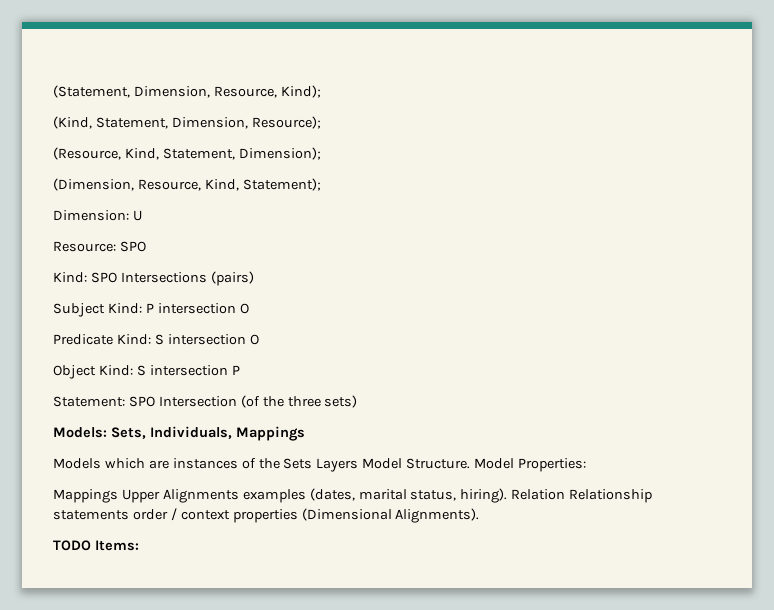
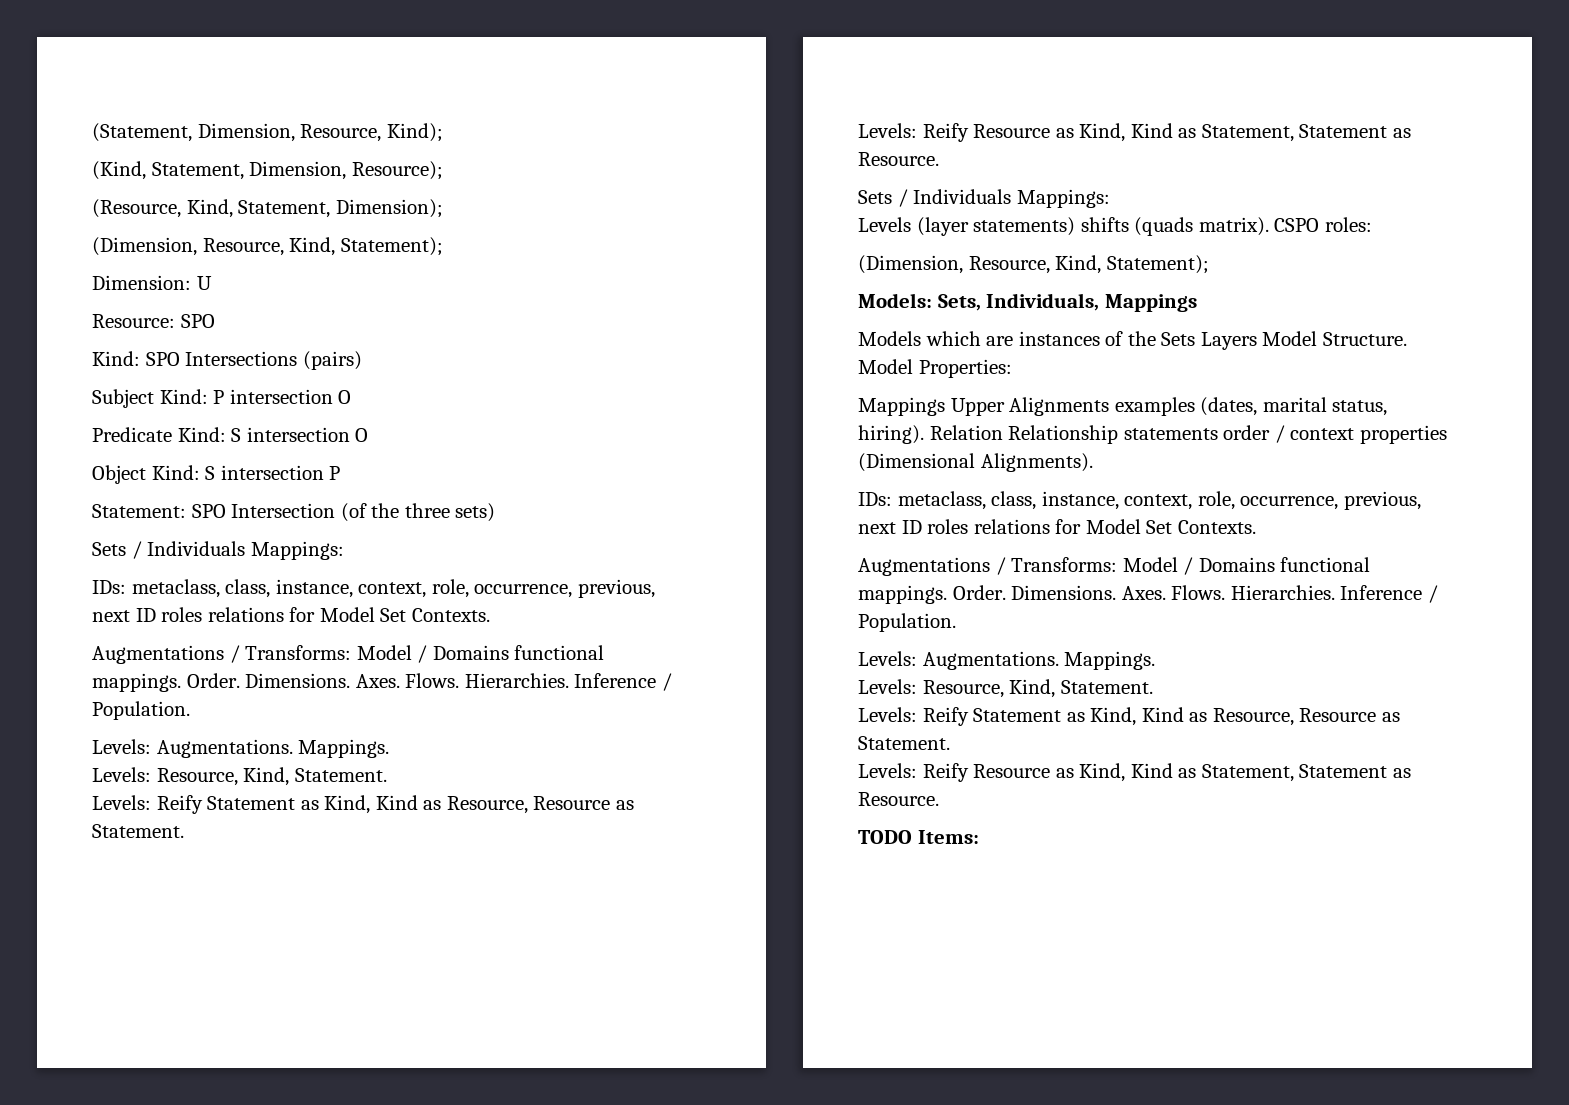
  Statement: SPO Intersection (of the three sets)
+ Sets / Individuals Mappings:
+ IDs: metaclass, class, instance, context, role, occurrence, previous, next ID roles relations for Model Set Contexts.
+ Augmentations / Transforms: Model / Domains functional mappings. Order. Dimensions. Axes. Flows. Hierarchies. Inference / Population.
+ Levels: Augmentations. Mappings.
+ Levels: Resource, Kind, Statement.
+ Levels: Reify Statement as Kind, Kind as Resource, Resource as Statement.
+ Levels: Reify Resource as Kind, Kind as Statement, Statement as Resource.
+ Sets / Individuals Mappings:
+ Levels (layer statements) shifts (quads matrix). CSPO roles:
+ (Dimension, Resource, Kind, Statement);
  Relation Relationship statements order / context properties (Dimensional Alignments).
+ IDs: metaclass, class, instance, context, role, occurrence, previous, next ID roles relations for Model Set Contexts.
+ Augmentations / Transforms: Model / Domains functional mappings. Order. Dimensions. Axes. Flows. Hierarchies. Inference / Population.
+ Levels: Augmentations. Mappings.
+ Levels: Resource, Kind, Statement.
+ Levels: Reify Statement as Kind, Kind as Resource, Resource as Statement.
+ Levels: Reify Resource as Kind, Kind as Statement, Statement as Resource.

